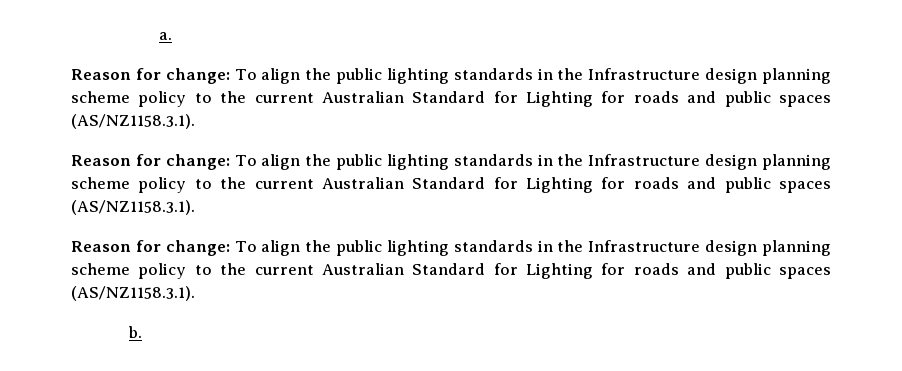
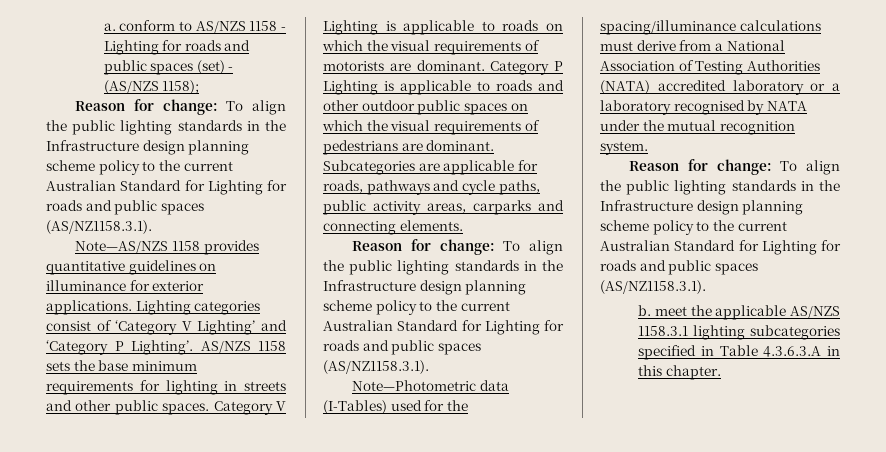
- a.
+ a. conform to AS/NZS 1158 - Lighting for roads and public spaces (set) - (AS/NZS 1158);
+ Note—AS/NZS 1158 provides quantitative guidelines on illuminance for exterior applications. Lighting categories consist of ‘Category V Lighting’ and ‘Category P Lighting’. AS/NZS 1158 sets the base minimum requirements for lighting in streets and other public spaces. Category V Lighting is applicable to roads on which the visual requirements of motorists are dominant. Category P Lighting is applicable to roads and other outdoor public spaces on which the visual requirements of pedestrians are dominant. Subcategories are applicable for roads, pathways and cycle paths, public activity areas, carparks and connecting elements.
+ Note—Photometric data (I-Tables) used for the spacing/illuminance calculations must derive from a National Association of Testing Authorities (NATA) accredited laboratory or a laboratory recognised by NATA under the mutual recognition system.
- b.
+ b. meet the applicable AS/NZS 1158.3.1 lighting subcategories specified in Table 4.3.6.3.A in this chapter.

